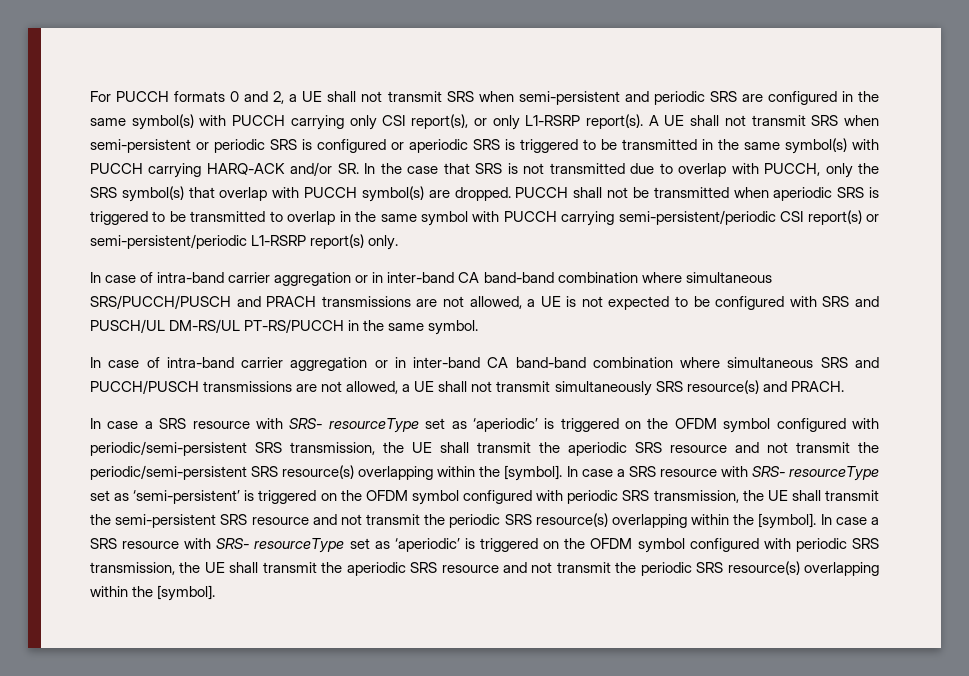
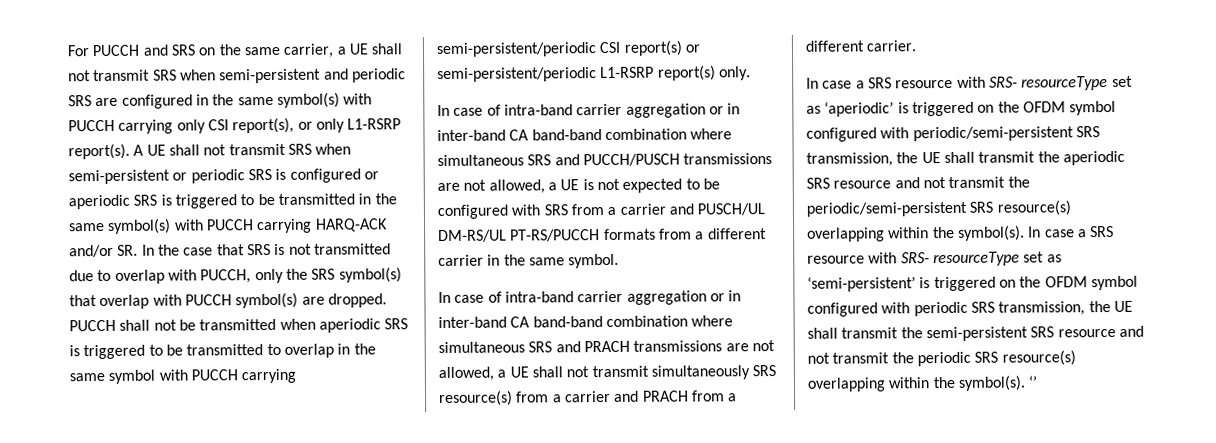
- For PUCCH formats 0 and 2, a UE shall not transmit SRS when semi-persistent and periodic SRS are configured in the same symbol(s) with PUCCH carrying only CSI report(s), or only L1-RSRP report(s).
+ For PUCCH and SRS on the same carrier, a UE shall not transmit SRS when semi-persistent and periodic SRS are configured in the same symbol(s) with PUCCH carrying only CSI report(s), or only L1-RSRP report(s).
- In case of intra-band carrier aggregation or in inter-band CA band-band combination where simultaneous SRS/PUCCH/PUSCH and PRACH transmissions are not allowed, a UE is not expected to be configured with SRS and PUSCH/UL DM-RS/UL PT-RS/PUCCH in the same symbol.
+ In case of intra-band carrier aggregation or in inter-band CA band-band combination where simultaneous SRS and PUCCH/PUSCH transmissions are not allowed, a UE is not expected to be configured with SRS from a carrier and PUSCH/UL DM-RS/UL PT-RS/PUCCH formats from a different carrier in the same symbol.
- In case of intra-band carrier aggregation or in inter-band CA band-band combination where simultaneous SRS and PUCCH/PUSCH transmissions are not allowed, a UE shall not transmit simultaneously SRS resource(s) and PRACH.
+ In case of intra-band carrier aggregation or in inter-band CA band-band combination where simultaneous SRS and PRACH transmissions are not allowed, a UE shall not transmit simultaneously SRS resource(s) from a carrier and PRACH from a different carrier.
- In case a SRS resource with SRS- resourceType set as ‘aperiodic’ is triggered on the OFDM symbol configured with periodic/semi-persistent SRS transmission, the UE shall transmit the aperiodic SRS resource and not transmit the periodic/semi-persistent SRS resource(s) overlapping within the [symbol].
+ In case a SRS resource with SRS- resourceType set as ‘aperiodic’ is triggered on the OFDM symbol configured with periodic/semi-persistent SRS transmission, the UE shall transmit the aperiodic SRS resource and not transmit the periodic/semi-persistent SRS resource(s) overlapping within the symbol(s).
- In case a SRS resource with SRS- resourceType set as ‘semi-persistent’ is triggered on the OFDM symbol configured with periodic SRS transmission, the UE shall transmit the semi-persistent SRS resource and not transmit the periodic SRS resource(s) overlapping within the [symbol]. In case a SRS resource with SRS- resourceType set as ‘aperiodic’ is triggered on the OFDM symbol configured with periodic SRS transmission, the UE shall transmit the aperiodic SRS resource and not transmit the periodic SRS resource(s) overlapping within the [symbol].
+ In case a SRS resource with SRS- resourceType set as ‘semi-persistent’ is triggered on the OFDM symbol configured with periodic SRS transmission, the UE shall transmit the semi-persistent SRS resource and not transmit the periodic SRS resource(s) overlapping within the symbol(s). ‘’

